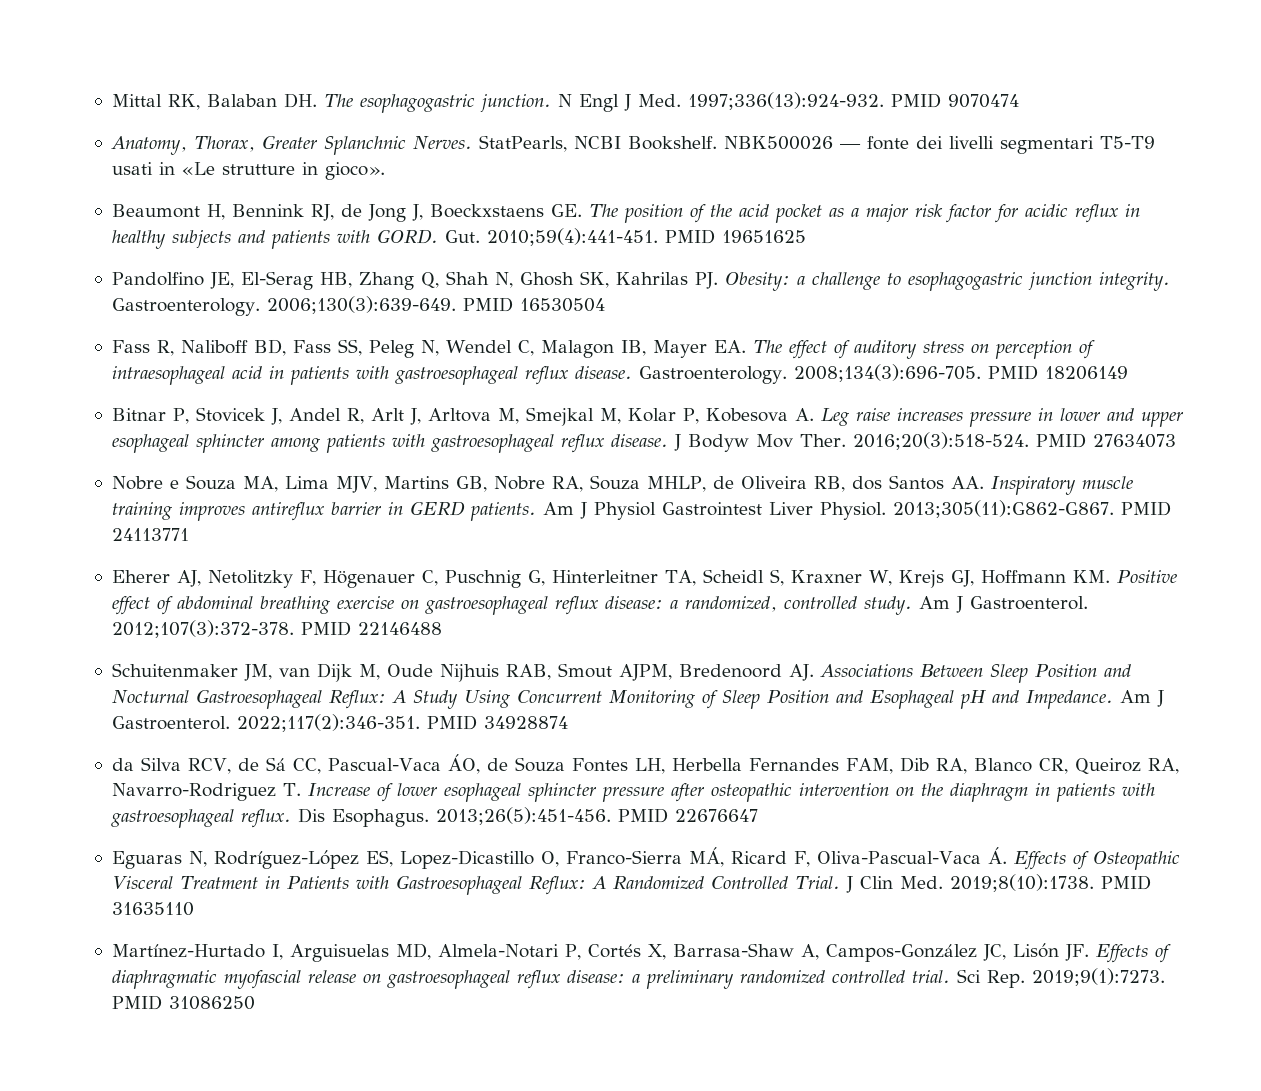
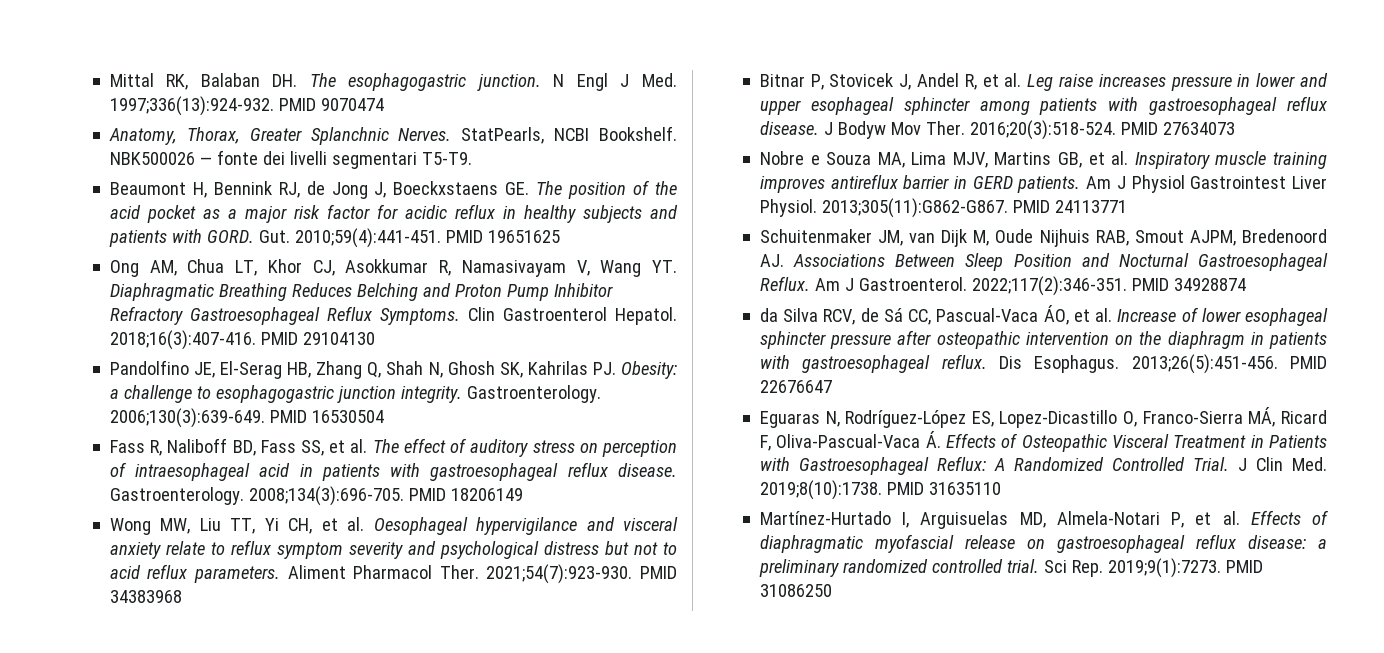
- NBK500026 — fonte dei livelli segmentari T5-T9 usati in «Le strutture in gioco».
+ NBK500026 — fonte dei livelli segmentari T5-T9.
+ Ong AM, Chua LT, Khor CJ, Asokkumar R, Namasivayam V, Wang YT. Diaphragmatic Breathing Reduces Belching and Proton Pump Inhibitor Refractory Gastroesophageal Reflux Symptoms. Clin Gastroenterol Hepatol. 2018;16(3):407-416. PMID 29104130
- Fass R, Naliboff BD, Fass SS, Peleg N, Wendel C, Malagon IB, Mayer EA. The effect of auditory stress on perception of intraesophageal acid in patients with gastroesophageal reflux disease.
+ Fass R, Naliboff BD, Fass SS, et al. The effect of auditory stress on perception of intraesophageal acid in patients with gastroesophageal reflux disease.
+ Wong MW, Liu TT, Yi CH, et al. Oesophageal hypervigilance and visceral anxiety relate to reflux symptom severity and psychological distress but not to acid reflux parameters. Aliment Pharmacol Ther. 2021;54(7):923-930. PMID 34383968
- Bitnar P, Stovicek J, Andel R, Arlt J, Arltova M, Smejkal M, Kolar P, Kobesova A. Leg raise increases pressure in lower and upper esophageal sphincter among patients with gastroesophageal reflux disease.
+ Bitnar P, Stovicek J, Andel R, et al. Leg raise increases pressure in lower and upper esophageal sphincter among patients with gastroesophageal reflux disease.
- Nobre e Souza MA, Lima MJV, Martins GB, Nobre RA, Souza MHLP, de Oliveira RB, dos Santos AA. Inspiratory muscle training improves antireflux barrier in GERD patients.
+ Nobre e Souza MA, Lima MJV, Martins GB, et al. Inspiratory muscle training improves antireflux barrier in GERD patients.
- Eherer AJ, Netolitzky F, Högenauer C, Puschnig G, Hinterleitner TA, Scheidl S, Kraxner W, Krejs GJ, Hoffmann KM. Positive effect of abdominal breathing exercise on gastroesophageal reflux disease: a randomized, controlled study. Am J Gastroenterol. 2012;107(3):372-378. PMID 22146488
- Schuitenmaker JM, van Dijk M, Oude Nijhuis RAB, Smout AJPM, Bredenoord AJ. Associations Between Sleep Position and Nocturnal Gastroesophageal Reflux: A Study Using Concurrent Monitoring of Sleep Position and Esophageal pH and Impedance.
+ Schuitenmaker JM, van Dijk M, Oude Nijhuis RAB, Smout AJPM, Bredenoord AJ. Associations Between Sleep Position and Nocturnal Gastroesophageal Reflux.
- da Silva RCV, de Sá CC, Pascual-Vaca ÁO, de Souza Fontes LH, Herbella Fernandes FAM, Dib RA, Blanco CR, Queiroz RA, Navarro-Rodriguez T. Increase of lower esophageal sphincter pressure after osteopathic intervention on the diaphragm in patients with gastroesophageal reflux.
+ da Silva RCV, de Sá CC, Pascual-Vaca ÁO, et al. Increase of lower esophageal sphincter pressure after osteopathic intervention on the diaphragm in patients with gastroesophageal reflux.
- Martínez-Hurtado I, Arguisuelas MD, Almela-Notari P, Cortés X, Barrasa-Shaw A, Campos-González JC, Lisón JF. Effects of diaphragmatic myofascial release on gastroesophageal reflux disease: a preliminary randomized controlled trial.
+ Martínez-Hurtado I, Arguisuelas MD, Almela-Notari P, et al. Effects of diaphragmatic myofascial release on gastroesophageal reflux disease: a preliminary randomized controlled trial.

